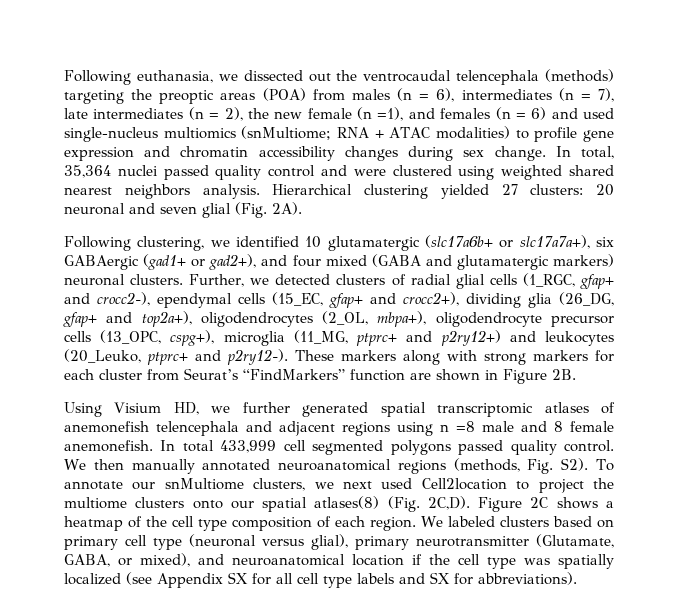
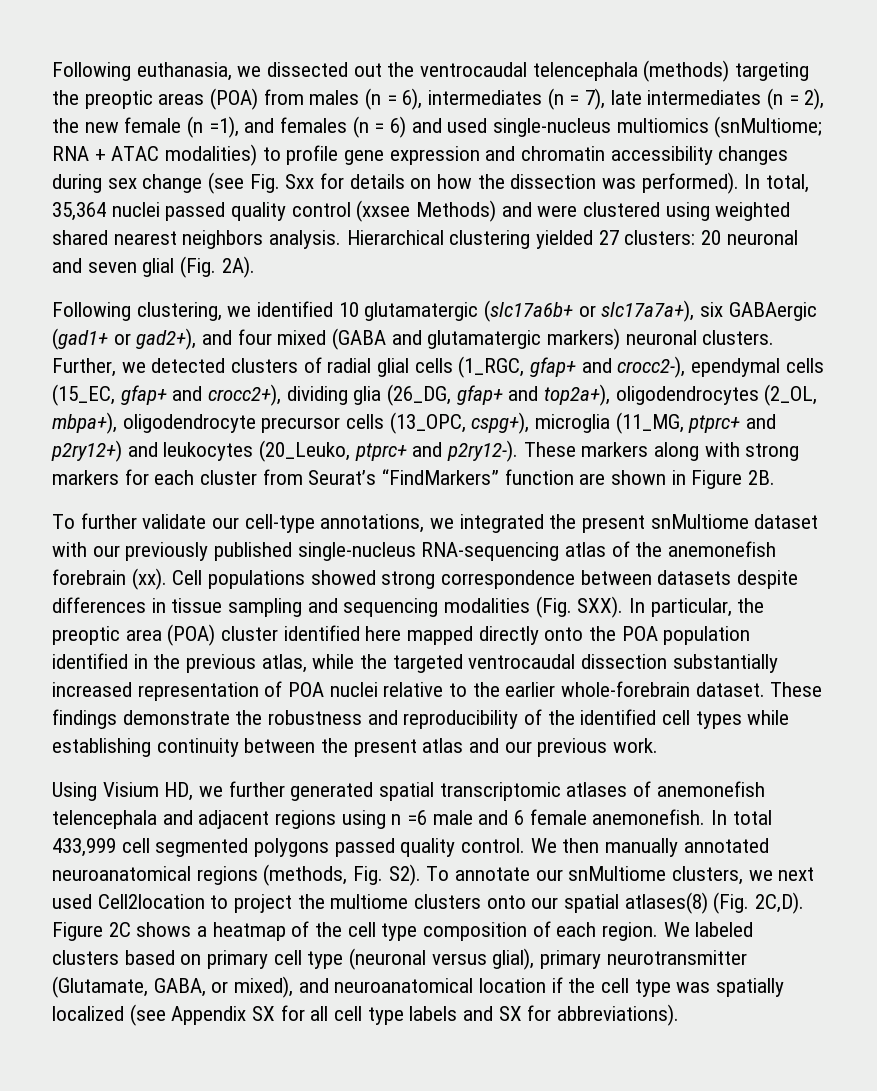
- Following euthanasia, we dissected out the ventrocaudal telencephala (methods) targeting the preoptic areas (POA) from males (n = 6), intermediates (n = 7), late intermediates (n = 2), the new female (n =1), and females (n = 6) and used single-nucleus multiomics (snMultiome; RNA + ATAC modalities) to profile gene expression and chromatin accessibility changes during sex change.
+ Following euthanasia, we dissected out the ventrocaudal telencephala (methods) targeting the preoptic areas (POA) from males (n = 6), intermediates (n = 7), late intermediates (n = 2), the new female (n =1), and females (n = 6) and used single-nucleus multiomics (snMultiome; RNA + ATAC modalities) to profile gene expression and chromatin accessibility changes during sex change (see Fig. Sxx for details on how the dissection was performed).
- In total, 35,364 nuclei passed quality control and were clustered using weighted shared nearest neighbors analysis.
+ In total, 35,364 nuclei passed quality control (xxsee Methods) and were clustered using weighted shared nearest neighbors analysis.
+ To further validate our cell-type annotations, we integrated the present snMultiome dataset with our previously published single-nucleus RNA-sequencing atlas of the anemonefish forebrain (xx). Cell populations showed strong correspondence between datasets despite differences in tissue sampling and sequencing modalities (Fig. SXX). In particular, the preoptic area (POA) cluster identified here mapped directly onto the POA population identified in the previous atlas, while the targeted ventrocaudal dissection substantially increased representation of POA nuclei relative to the earlier whole-forebrain dataset. These findings demonstrate the robustness and reproducibility of the identified cell types while establishing continuity between the present atlas and our previous work.
- Using Visium HD, we further generated spatial transcriptomic atlases of anemonefish telencephala and adjacent regions using n =8 male and 8 female anemonefish.
+ Using Visium HD, we further generated spatial transcriptomic atlases of anemonefish telencephala and adjacent regions using n =6 male and 6 female anemonefish.

